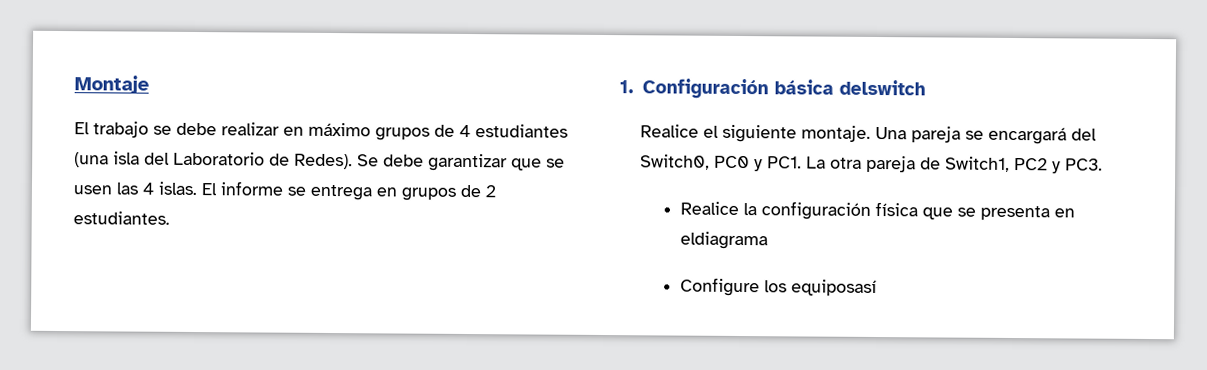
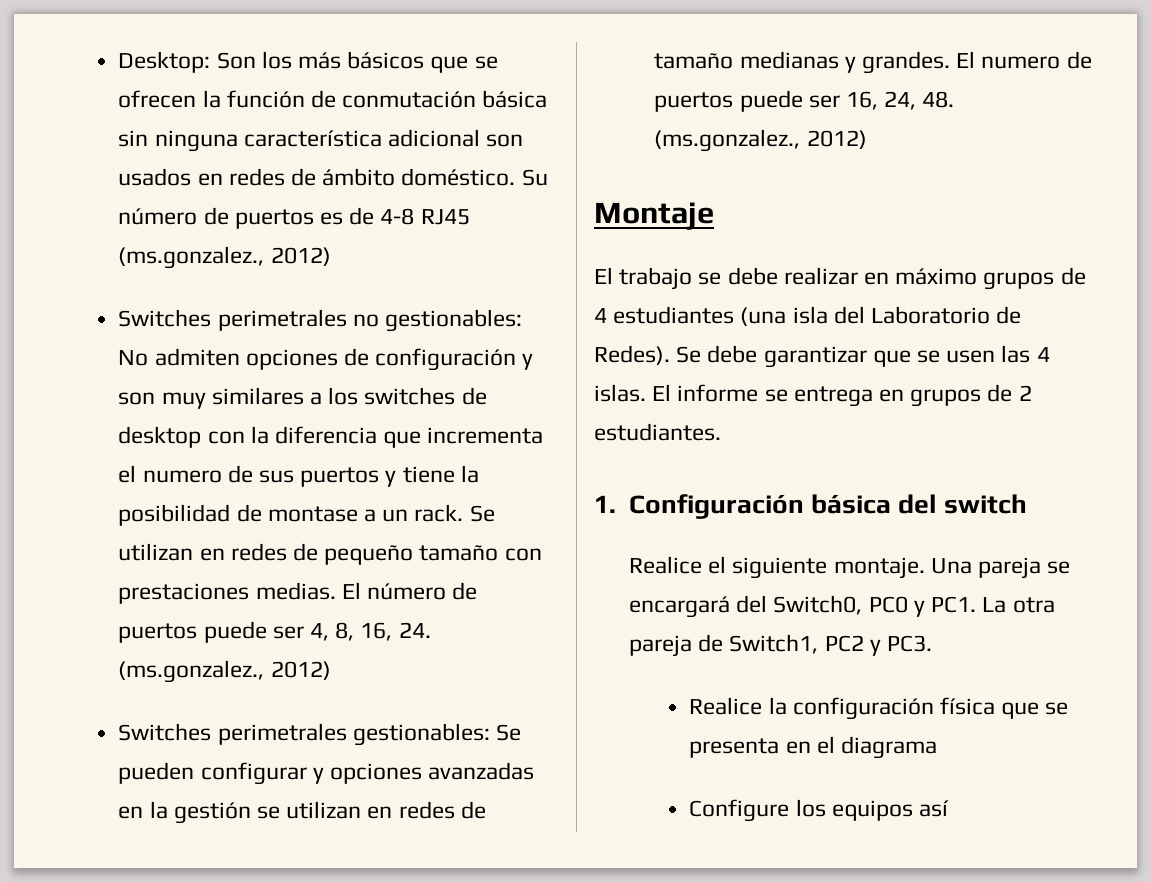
+ Desktop: Son los más básicos que se ofrecen la función de conmutación básica sin ninguna característica adicional son usados en redes de ámbito doméstico. Su número de puertos es de 4-8 RJ45 (ms.gonzalez., 2012)
+ Switches perimetrales no gestionables: No admiten opciones de configuración y son muy similares a los switches de desktop con la diferencia que incrementa el numero de sus puertos y tiene la posibilidad de montase a un rack. Se utilizan en redes de pequeño tamaño con prestaciones medias. El número de puertos puede ser 4, 8, 16, 24. (ms.gonzalez., 2012)
+ Switches perimetrales gestionables: Se pueden configurar y opciones avanzadas en la gestión se utilizan en redes de tamaño medianas y grandes. El numero de puertos puede ser 16, 24, 48. (ms.gonzalez., 2012)
- 1. Configuración básica delswitch
+ 1. Configuración básica del switch
- Realice la configuración física que se presenta en eldiagrama
+ Realice la configuración física que se presenta en el diagrama
- Configure los equiposasí
+ Configure los equipos así

